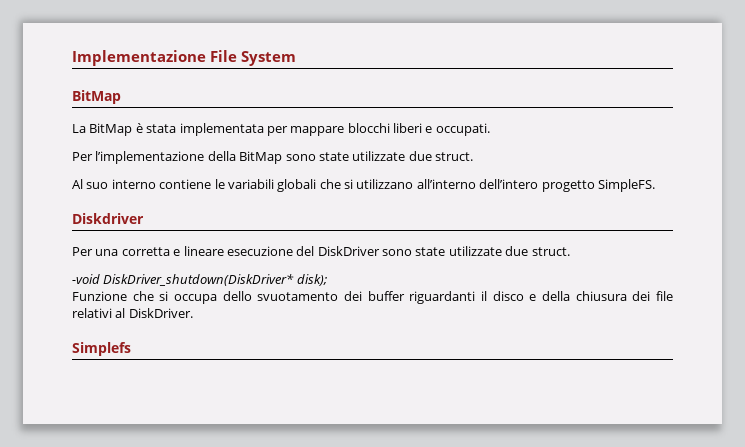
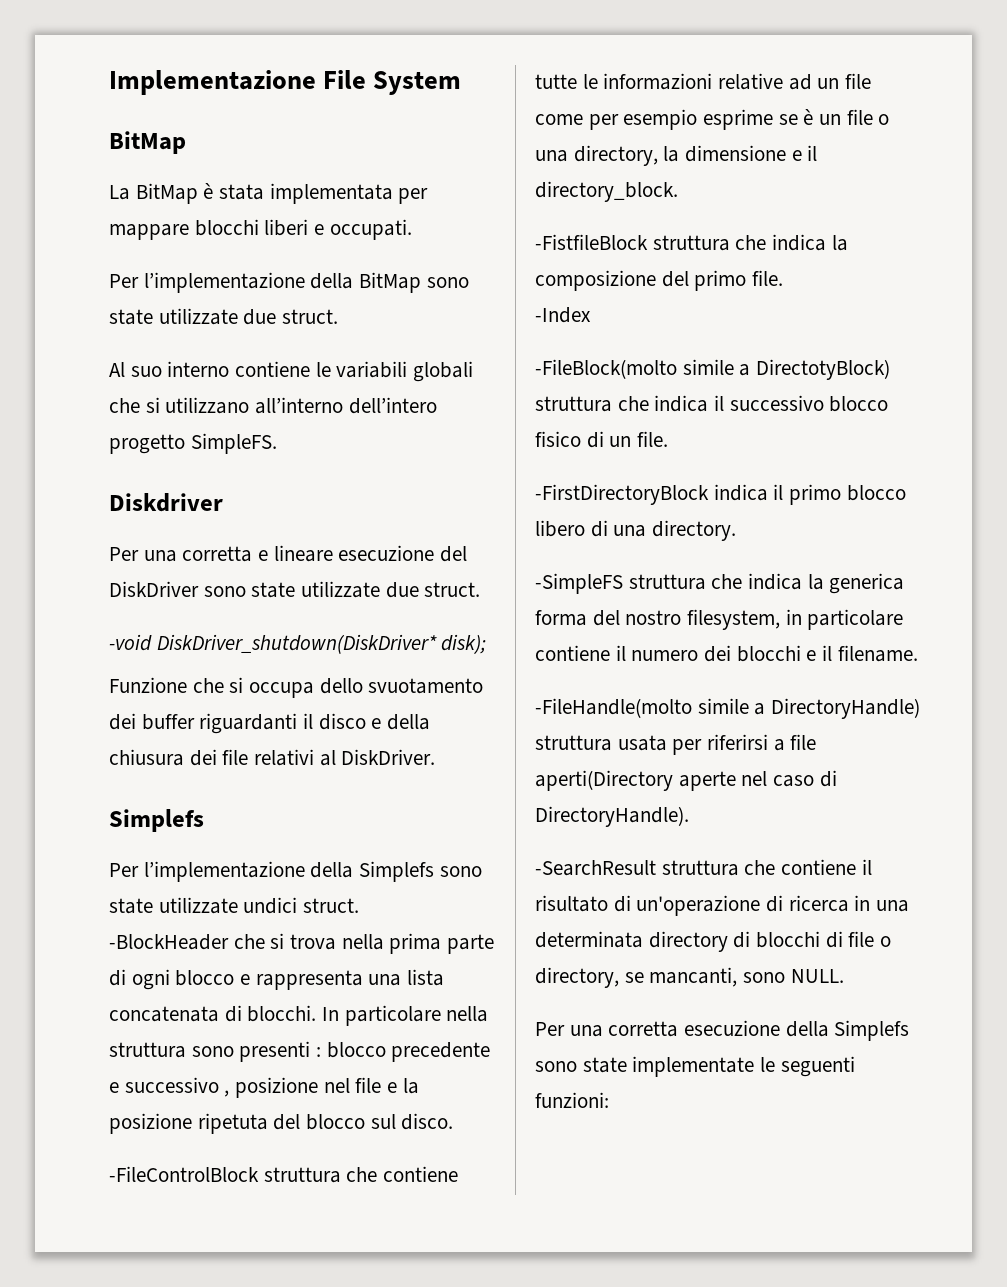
+ Per l’implementazione della Simplefs sono state utilizzate undici struct.
+ -BlockHeader che si trova nella prima parte di ogni blocco e rappresenta una lista concatenata di blocchi. In particolare nella struttura sono presenti : blocco precedente e successivo , posizione nel file e la posizione ripetuta del blocco sul disco.
+ -FileControlBlock struttura che contiene tutte le informazioni relative ad un file come per esempio esprime se è un file o una directory, la dimensione e il directory_block.
+ -FistfileBlock struttura che indica la composizione del primo file.
+ -Index
+ -FileBlock(molto simile a DirectotyBlock) struttura che indica il successivo blocco fisico di un file.
+ -FirstDirectoryBlock indica il primo blocco libero di una directory.
+ -SimpleFS struttura che indica la generica forma del nostro filesystem, in particolare contiene il numero dei blocchi e il filename.
+ -FileHandle(molto simile a DirectoryHandle) struttura usata per riferirsi a file aperti(Directory aperte nel caso di DirectoryHandle).
+ -SearchResult struttura che contiene il risultato di un'operazione di ricerca in una determinata directory di blocchi di file o directory, se mancanti, sono NULL.
+ Per una corretta esecuzione della Simplefs sono state implementate le seguenti funzioni:

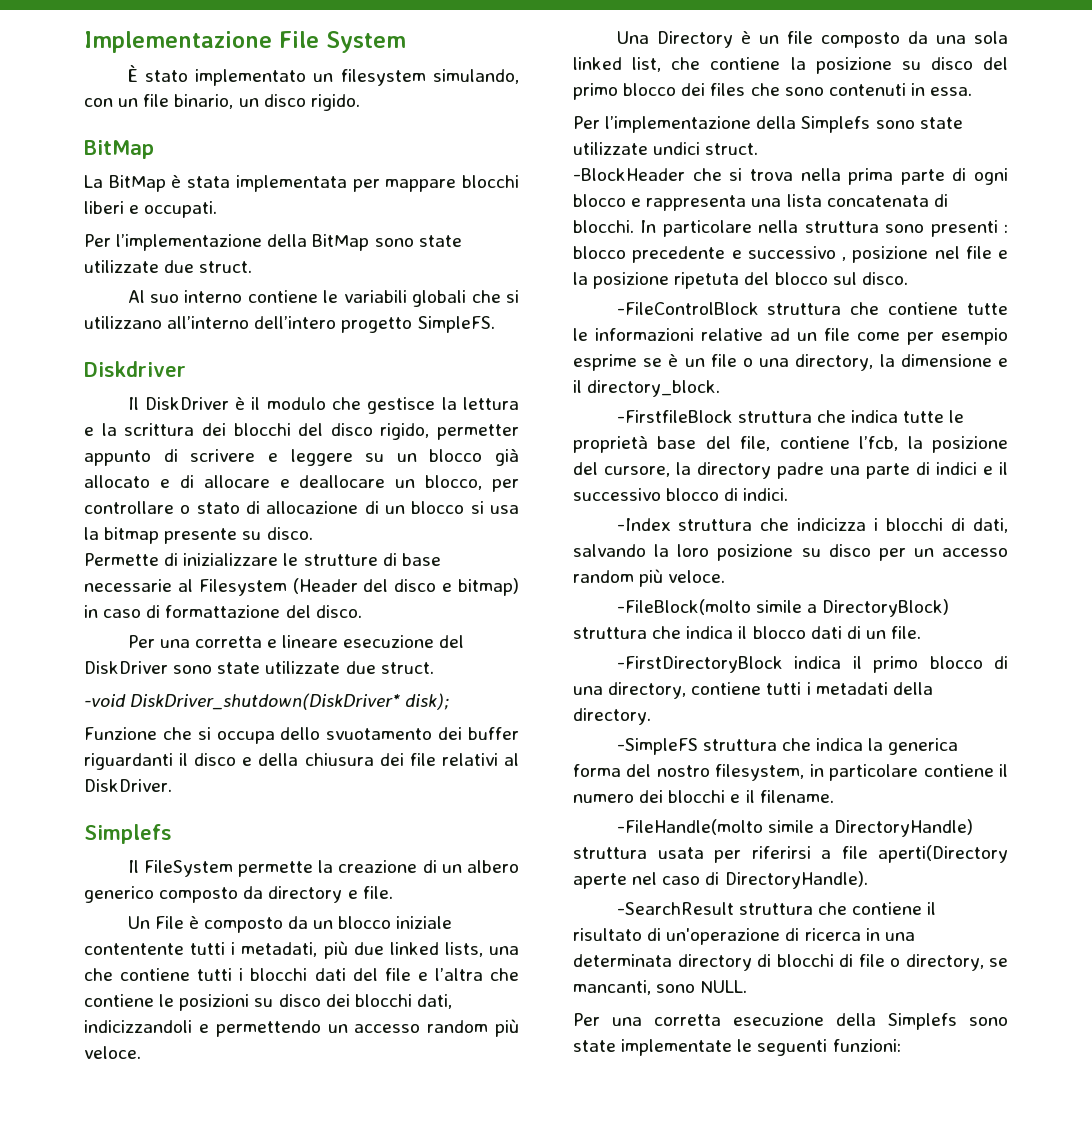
+ È stato implementato un filesystem simulando, con un file binario, un disco rigido.
+ Il DiskDriver è il modulo che gestisce la lettura e la scrittura dei blocchi del disco rigido, permetter appunto di scrivere e leggere su un blocco già allocato e di allocare e deallocare un blocco, per controllare o stato di allocazione di un blocco si usa la bitmap presente su disco.
+ Permette di inizializzare le strutture di base necessarie al Filesystem (Header del disco e bitmap) in caso di formattazione del disco.
+ Il FileSystem permette la creazione di un albero generico composto da directory e file.
+ Un File è composto da un blocco iniziale contentente tutti i metadati, più due linked lists, una che contiene tutti i blocchi dati del file e l’altra che contiene le posizioni su disco dei blocchi dati, indicizzandoli e permettendo un accesso random più veloce.
+ Una Directory è un file composto da una sola linked list, che contiene la posizione su disco del primo blocco dei files che sono contenuti in essa.
- -FistfileBlock struttura che indica la composizione del primo file.
- -Index
+ -FirstfileBlock struttura che indica tutte le proprietà base del file, contiene l’fcb, la posizione del cursore, la directory padre una parte di indici e il successivo blocco di indici.
+ -Index struttura che indicizza i blocchi di dati, salvando la loro posizione su disco per un accesso random più veloce.
- -FileBlock(molto simile a DirectotyBlock) struttura che indica il successivo blocco fisico di un file.
+ -FileBlock(molto simile a DirectoryBlock) struttura che indica il blocco dati di un file.
- -FirstDirectoryBlock indica il primo blocco libero di una directory.
+ -FirstDirectoryBlock indica il primo blocco di una directory, contiene tutti i metadati della directory.

